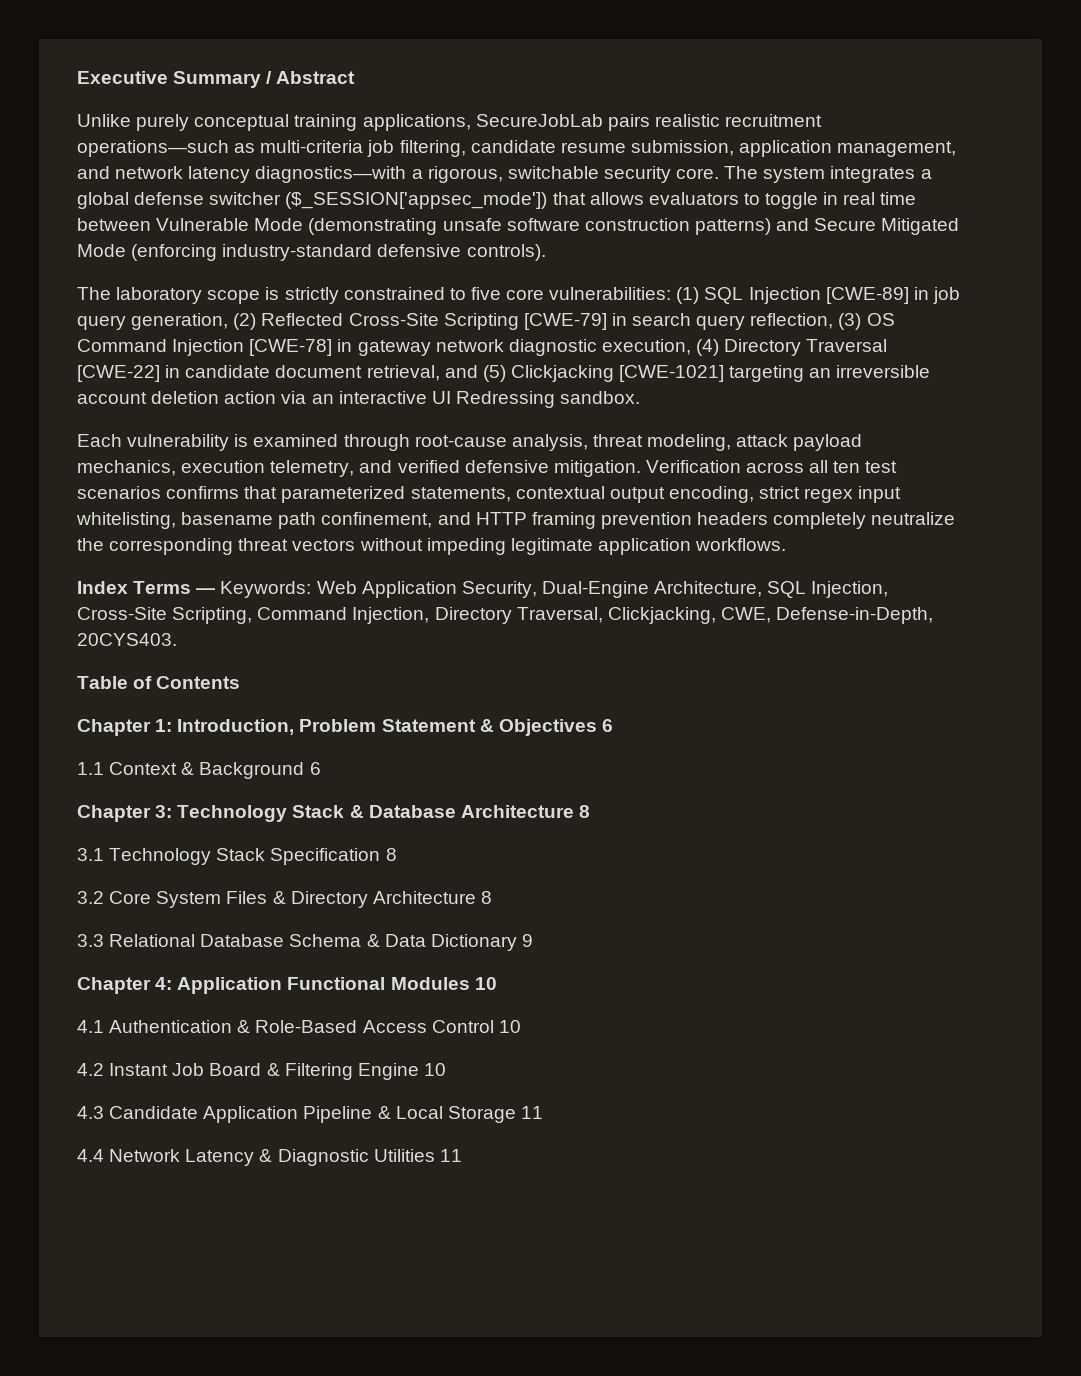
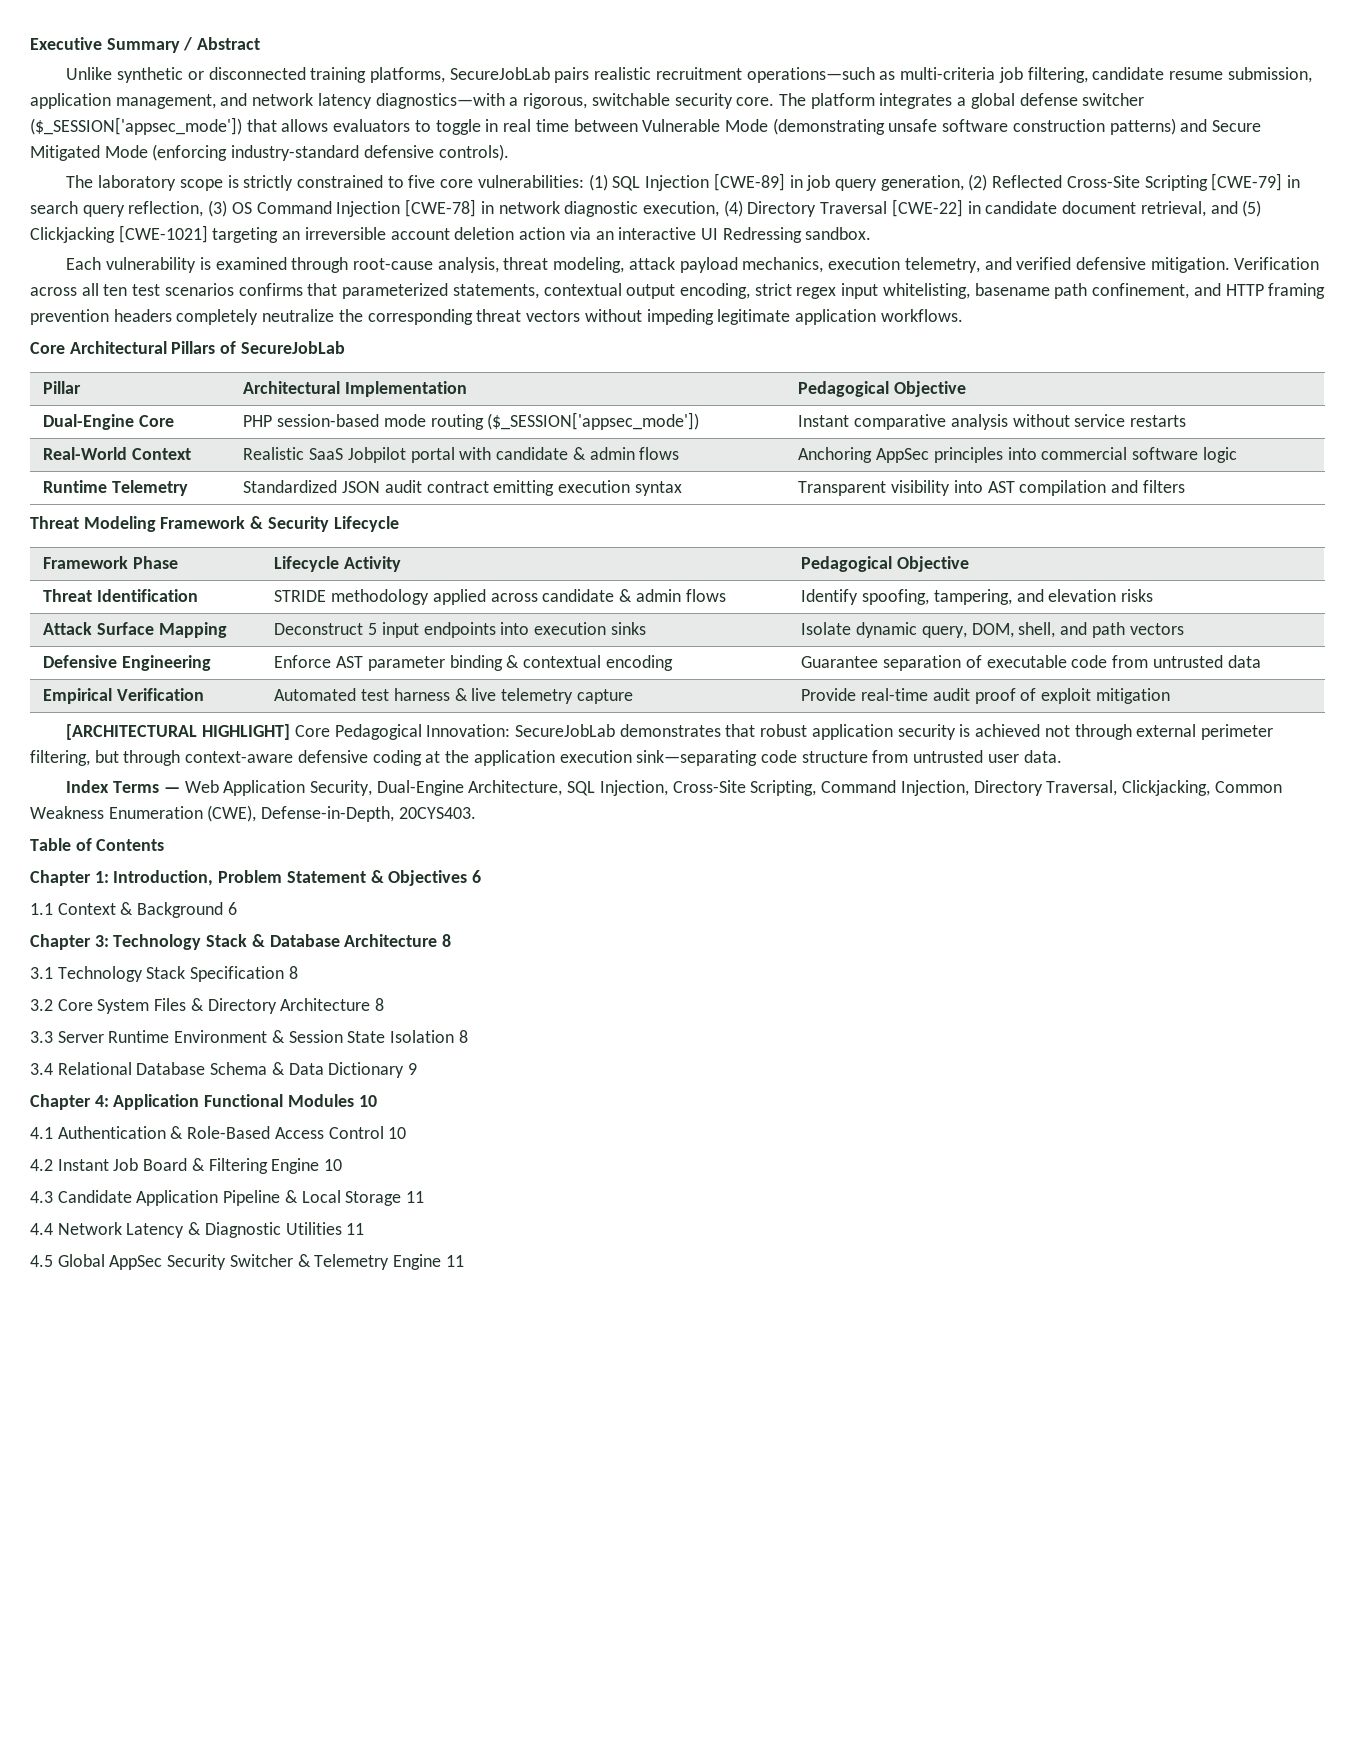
- Unlike purely conceptual training applications, SecureJobLab pairs realistic recruitment operations—such as multi-criteria job filtering, candidate resume submission, application management, and network latency diagnostics—with a rigorous, switchable security core.
+ Unlike synthetic or disconnected training platforms, SecureJobLab pairs realistic recruitment operations—such as multi-criteria job filtering, candidate resume submission, application management, and network latency diagnostics—with a rigorous, switchable security core.
- The system integrates a global defense switcher ($_SESSION['appsec_mode']) that allows evaluators to toggle in real time between Vulnerable Mode (demonstrating unsafe software construction patterns) and Secure Mitigated Mode (enforcing industry-standard defensive controls).
+ The platform integrates a global defense switcher ($_SESSION['appsec_mode']) that allows evaluators to toggle in real time between Vulnerable Mode (demonstrating unsafe software construction patterns) and Secure Mitigated Mode (enforcing industry-standard defensive controls).
- The laboratory scope is strictly constrained to five core vulnerabilities: (1) SQL Injection [CWE-89] in job query generation, (2) Reflected Cross-Site Scripting [CWE-79] in search query reflection, (3) OS Command Injection [CWE-78] in gateway network diagnostic execution, (4) Directory Traversal [CWE-22] in candidate document retrieval, and (5) Clickjacking [CWE-1021] targeting an irreversible account deletion action via an interactive UI Redressing sandbox.
+ The laboratory scope is strictly constrained to five core vulnerabilities: (1) SQL Injection [CWE-89] in job query generation, (2) Reflected Cross-Site Scripting [CWE-79] in search query reflection, (3) OS Command Injection [CWE-78] in network diagnostic execution, (4) Directory Traversal [CWE-22] in candidate document retrieval, and (5) Clickjacking [CWE-1021] targeting an irreversible account deletion action via an interactive UI Redressing sandbox.
+ Core Architectural Pillars of SecureJobLab
+ Pillar | Architectural Implementation | Pedagogical Objective
+ Dual-Engine Core | PHP session-based mode routing ($_SESSION['appsec_mode']) | Instant comparative analysis without service restarts
+ Real-World Context | Realistic SaaS Jobpilot portal with candidate & admin flows | Anchoring AppSec principles into commercial software logic
+ Runtime Telemetry | Standardized JSON audit contract emitting execution syntax | Transparent visibility into AST compilation and filters
+ Threat Modeling Framework & Security Lifecycle
+ Framework Phase | Lifecycle Activity | Pedagogical Objective
+ Threat Identification | STRIDE methodology applied across candidate & admin flows | Identify spoofing, tampering, and elevation risks
+ Attack Surface Mapping | Deconstruct 5 input endpoints into execution sinks | Isolate dynamic query, DOM, shell, and path vectors
+ Defensive Engineering | Enforce AST parameter binding & contextual encoding | Guarantee separation of executable code from untrusted data
+ Empirical Verification | Automated test harness & live telemetry capture | Provide real-time audit proof of exploit mitigation
+ [ARCHITECTURAL HIGHLIGHT] Core Pedagogical Innovation: SecureJobLab demonstrates that robust application security is achieved not through external perimeter filtering, but through context-aware defensive coding at the application execution sink—separating code structure from untrusted user data.
- Index Terms — Keywords: Web Application Security, Dual-Engine Architecture, SQL Injection, Cross-Site Scripting, Command Injection, Directory Traversal, Clickjacking, CWE, Defense-in-Depth, 20CYS403.
+ Index Terms — Web Application Security, Dual-Engine Architecture, SQL Injection, Cross-Site Scripting, Command Injection, Directory Traversal, Clickjacking, Common Weakness Enumeration (CWE), Defense-in-Depth, 20CYS403.
- 3.3 Relational Database Schema & Data Dictionary 9
+ 3.3 Server Runtime Environment & Session State Isolation 8
+ 3.4 Relational Database Schema & Data Dictionary 9
+ 4.5 Global AppSec Security Switcher & Telemetry Engine 11

